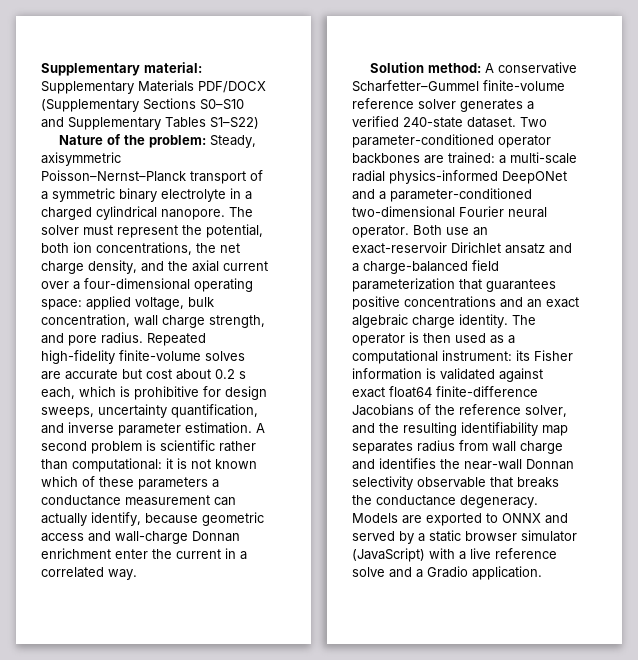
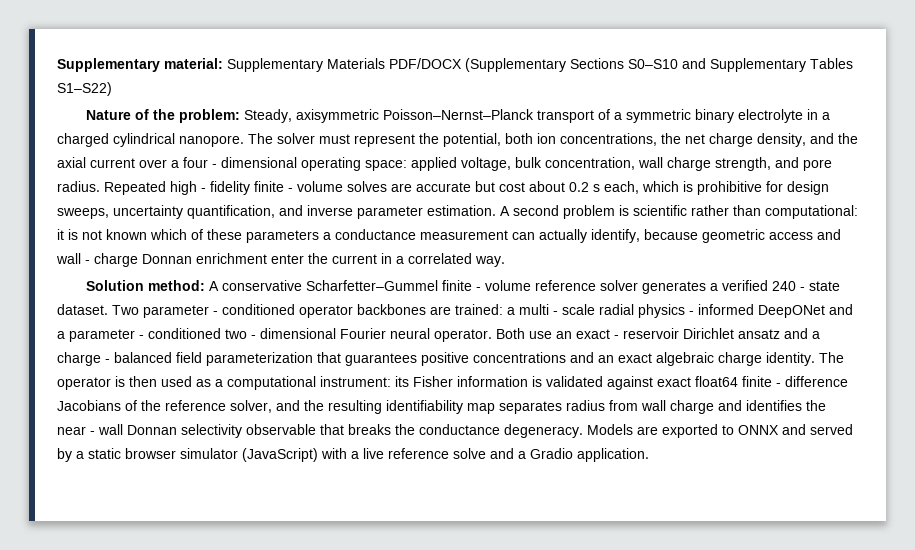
- The solver must represent the potential, both ion concentrations, the net charge density, and the axial current over a four-dimensional operating space: applied voltage, bulk concentration, wall charge strength, and pore radius.
+ The solver must represent the potential, both ion concentrations, the net charge density, and the axial current over a four - dimensional operating space: applied voltage, bulk concentration, wall charge strength, and pore radius.
- Repeated high-fidelity finite-volume solves are accurate but cost about 0.2 s each, which is prohibitive for design sweeps, uncertainty quantification, and inverse parameter estimation.
+ Repeated high - fidelity finite - volume solves are accurate but cost about 0.2 s each, which is prohibitive for design sweeps, uncertainty quantification, and inverse parameter estimation.
- A second problem is scientific rather than computational: it is not known which of these parameters a conductance measurement can actually identify, because geometric access and wall-charge Donnan enrichment enter the current in a correlated way.
+ A second problem is scientific rather than computational: it is not known which of these parameters a conductance measurement can actually identify, because geometric access and wall - charge Donnan enrichment enter the current in a correlated way.
- Solution method: A conservative Scharfetter–Gummel finite-volume reference solver generates a verified 240-state dataset. Two parameter-conditioned operator backbones are trained: a multi-scale radial physics-informed DeepONet and a parameter-conditioned two-dimensional Fourier neural operator.
+ Solution method: A conservative Scharfetter–Gummel finite - volume reference solver generates a verified 240 - state dataset. Two parameter - conditioned operator backbones are trained: a multi - scale radial physics - informed DeepONet and a parameter - conditioned two - dimensional Fourier neural operator.
- Both use an exact-reservoir Dirichlet ansatz and a charge-balanced field parameterization that guarantees positive concentrations and an exact algebraic charge identity.
+ Both use an exact - reservoir Dirichlet ansatz and a charge - balanced field parameterization that guarantees positive concentrations and an exact algebraic charge identity.
- The operator is then used as a computational instrument: its Fisher information is validated against exact float64 finite-difference Jacobians of the reference solver, and the resulting identifiability map separates radius from wall charge and identifies the near-wall Donnan selectivity observable that breaks the conductance degeneracy.
+ The operator is then used as a computational instrument: its Fisher information is validated against exact float64 finite - difference Jacobians of the reference solver, and the resulting identifiability map separates radius from wall charge and identifies the near - wall Donnan selectivity observable that breaks the conductance degeneracy.

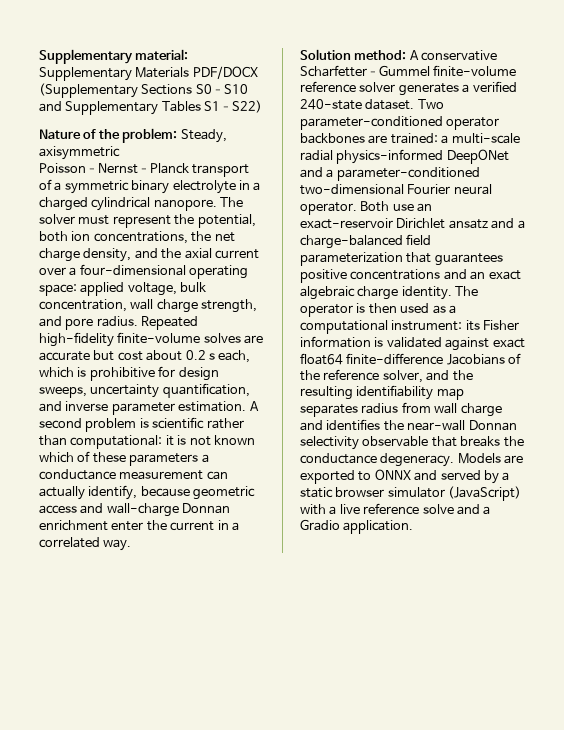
- The solver must represent the potential, both ion concentrations, the net charge density, and the axial current over a four - dimensional operating space: applied voltage, bulk concentration, wall charge strength, and pore radius.
+ The solver must represent the potential, both ion concentrations, the net charge density, and the axial current over a four-dimensional operating space: applied voltage, bulk concentration, wall charge strength, and pore radius.
- Repeated high - fidelity finite - volume solves are accurate but cost about 0.2 s each, which is prohibitive for design sweeps, uncertainty quantification, and inverse parameter estimation.
+ Repeated high-fidelity finite-volume solves are accurate but cost about 0.2 s each, which is prohibitive for design sweeps, uncertainty quantification, and inverse parameter estimation.
- A second problem is scientific rather than computational: it is not known which of these parameters a conductance measurement can actually identify, because geometric access and wall - charge Donnan enrichment enter the current in a correlated way.
+ A second problem is scientific rather than computational: it is not known which of these parameters a conductance measurement can actually identify, because geometric access and wall-charge Donnan enrichment enter the current in a correlated way.
- Solution method: A conservative Scharfetter–Gummel finite - volume reference solver generates a verified 240 - state dataset. Two parameter - conditioned operator backbones are trained: a multi - scale radial physics - informed DeepONet and a parameter - conditioned two - dimensional Fourier neural operator.
+ Solution method: A conservative Scharfetter–Gummel finite-volume reference solver generates a verified 240-state dataset. Two parameter-conditioned operator backbones are trained: a multi-scale radial physics-informed DeepONet and a parameter-conditioned two-dimensional Fourier neural operator.
- Both use an exact - reservoir Dirichlet ansatz and a charge - balanced field parameterization that guarantees positive concentrations and an exact algebraic charge identity.
+ Both use an exact-reservoir Dirichlet ansatz and a charge-balanced field parameterization that guarantees positive concentrations and an exact algebraic charge identity.
- The operator is then used as a computational instrument: its Fisher information is validated against exact float64 finite - difference Jacobians of the reference solver, and the resulting identifiability map separates radius from wall charge and identifies the near - wall Donnan selectivity observable that breaks the conductance degeneracy.
+ The operator is then used as a computational instrument: its Fisher information is validated against exact float64 finite-difference Jacobians of the reference solver, and the resulting identifiability map separates radius from wall charge and identifies the near-wall Donnan selectivity observable that breaks the conductance degeneracy.

